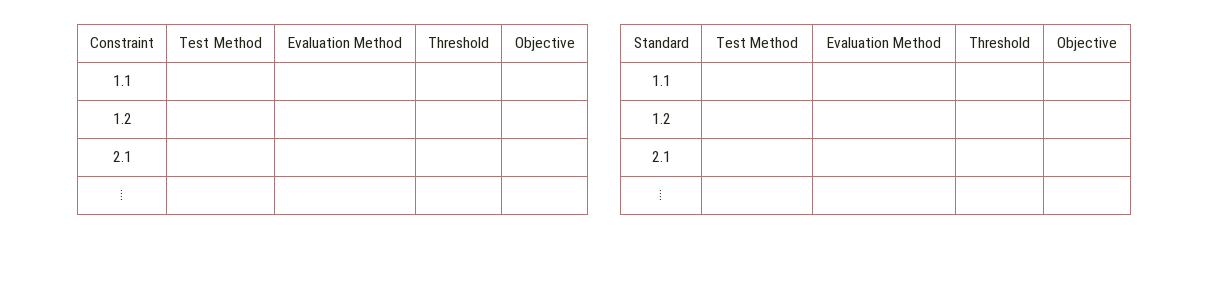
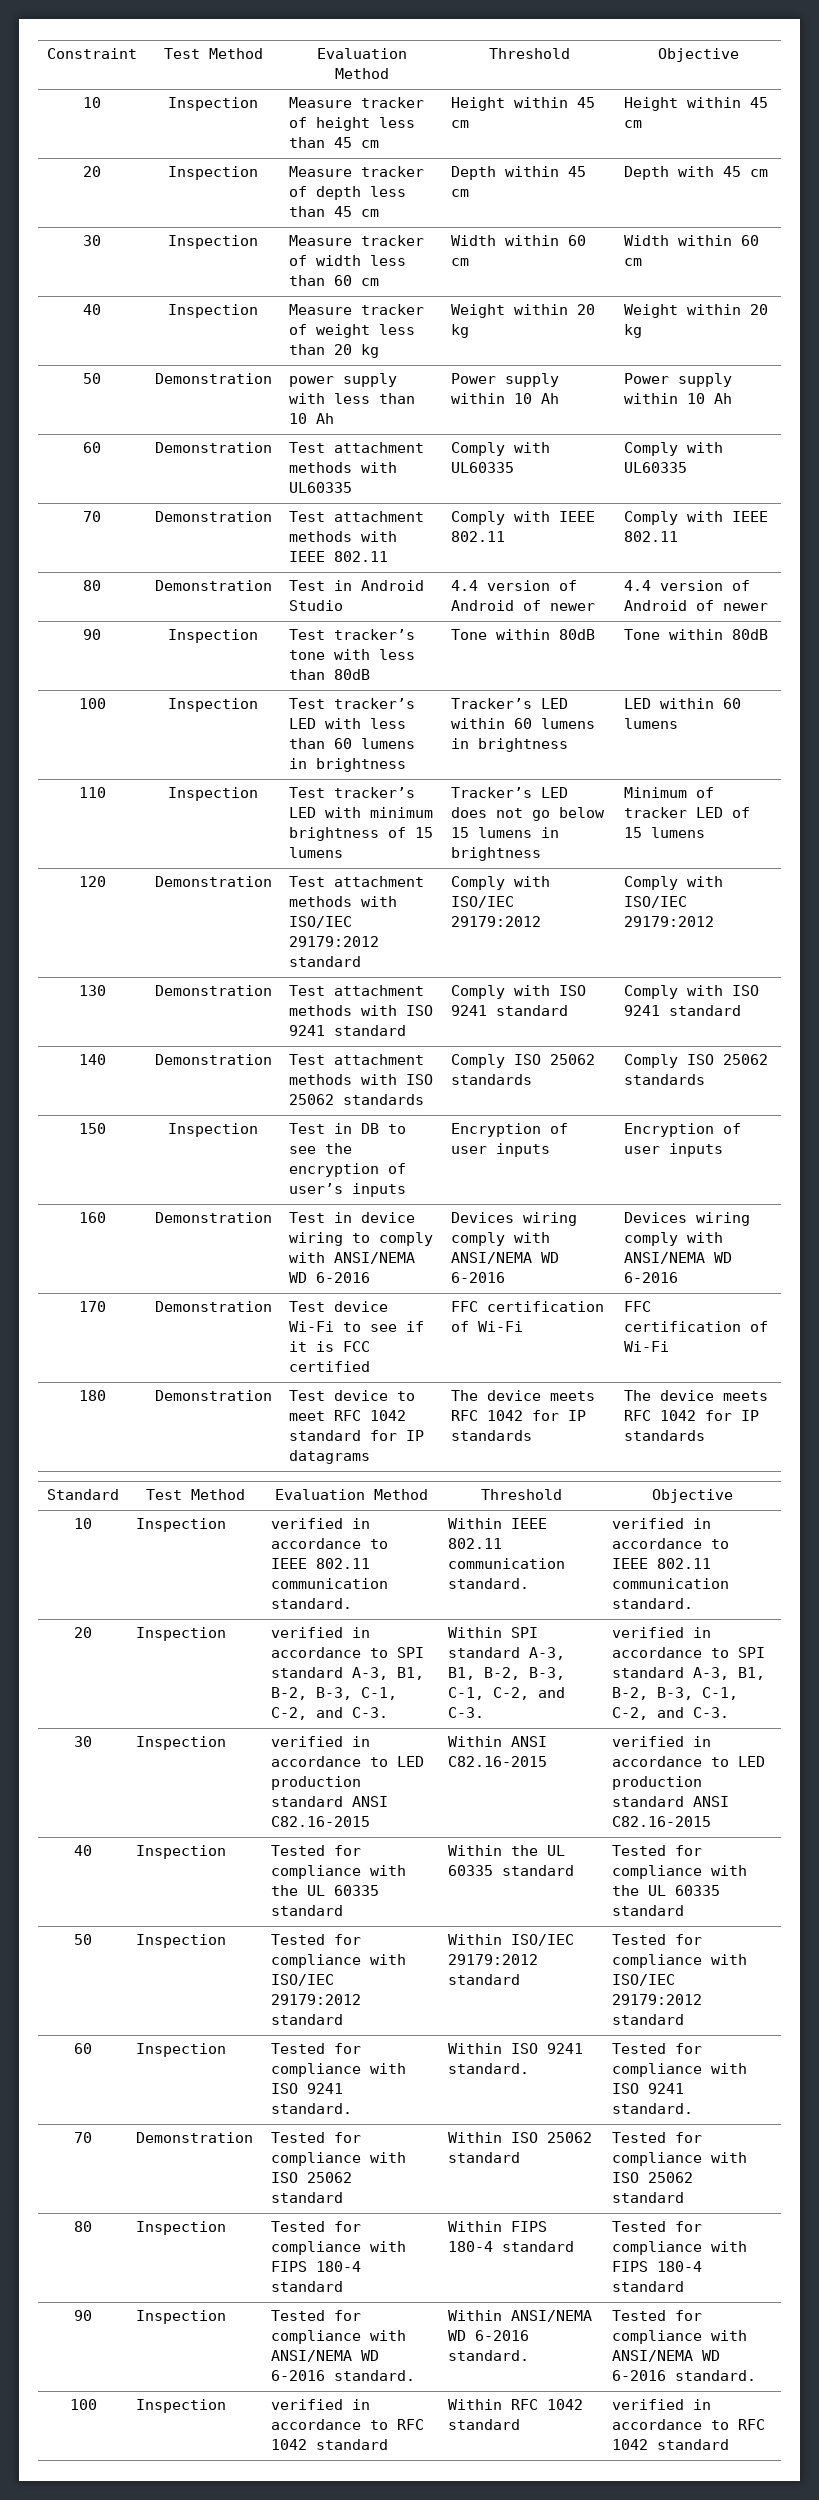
  Constraint | Test Method | Evaluation Method | Threshold | Objective
- 1.1 | | | |
- 1.2 | | | |
- 2.1 | | | |
- ⁞ | | | |
+ 10 | Inspection | Measure tracker of height less than 45 cm | Height within 45 cm | Height within 45 cm
+ 20 | Inspection | Measure tracker of depth less than 45 cm | Depth within 45 cm | Depth with 45 cm
+ 30 | Inspection | Measure tracker of width less than 60 cm | Width within 60 cm | Width within 60 cm
+ 40 | Inspection | Measure tracker of weight less than 20 kg | Weight within 20 kg | Weight within 20 kg
+ 50 | Demonstration | power supply with less than 10 Ah | Power supply within 10 Ah | Power supply within 10 Ah
+ 60 | Demonstration | Test attachment methods with UL60335 | Comply with UL60335 | Comply with UL60335
+ 70 | Demonstration | Test attachment methods with IEEE 802.11 | Comply with IEEE 802.11 | Comply with IEEE 802.11
+ 80 | Demonstration | Test in Android Studio | 4.4 version of Android of newer | 4.4 version of Android of newer
+ 90 | Inspection | Test tracker’s tone with less than 80dB | Tone within 80dB | Tone within 80dB
+ 100 | Inspection | Test tracker’s LED with less than 60 lumens in brightness | Tracker’s LED within 60 lumens in brightness | LED within 60 lumens
+ 110 | Inspection | Test tracker’s LED with minimum brightness of 15 lumens | Tracker’s LED does not go below 15 lumens in brightness | Minimum of tracker LED of 15 lumens
+ 120 | Demonstration | Test attachment methods with ISO/IEC 29179:2012 standard | Comply with ISO/IEC 29179:2012 | Comply with ISO/IEC 29179:2012
+ 130 | Demonstration | Test attachment methods with ISO 9241 standard | Comply with ISO 9241 standard | Comply with ISO 9241 standard
+ 140 | Demonstration | Test attachment methods with ISO 25062 standards | Comply ISO 25062 standards | Comply ISO 25062 standards
+ 150 | Inspection | Test in DB to see the encryption of user’s inputs | Encryption of user inputs | Encryption of user inputs
+ 160 | Demonstration | Test in device wiring to comply with ANSI/NEMA WD 6-2016 | Devices wiring comply with ANSI/NEMA WD 6-2016 | Devices wiring comply with ANSI/NEMA WD 6-2016
+ 170 | Demonstration | Test device Wi-Fi to see if it is FCC certified | FFC certification of Wi-Fi | FFC certification of Wi-Fi
+ 180 | Demonstration | Test device to meet RFC 1042 standard for IP datagrams | The device meets RFC 1042 for IP standards | The device meets RFC 1042 for IP standards
  Standard | Test Method | Evaluation Method | Threshold | Objective
- 1.1 | | | |
- 1.2 | | | |
- 2.1 | | | |
- ⁞ | | | |
+ 10 | Inspection | verified in accordance to IEEE 802.11 communication standard. | Within IEEE 802.11 communication standard. | verified in accordance to IEEE 802.11 communication standard.
+ 20 | Inspection | verified in accordance to SPI standard A-3, B1, B-2, B-3, C-1, C-2, and C-3. | Within SPI standard A-3, B1, B-2, B-3, C-1, C-2, and C-3. | verified in accordance to SPI standard A-3, B1, B-2, B-3, C-1, C-2, and C-3.
+ 30 | Inspection | verified in accordance to LED production standard ANSI C82.16-2015 | Within ANSI C82.16-2015 | verified in accordance to LED production standard ANSI C82.16-2015
+ 40 | Inspection | Tested for compliance with the UL 60335 standard | Within the UL 60335 standard | Tested for compliance with the UL 60335 standard
+ 50 | Inspection | Tested for compliance with ISO/IEC 29179:2012 standard | Within ISO/IEC 29179:2012 standard | Tested for compliance with ISO/IEC 29179:2012 standard
+ 60 | Inspection | Tested for compliance with ISO 9241 standard. | Within ISO 9241 standard. | Tested for compliance with ISO 9241 standard.
+ 70 | Demonstration | Tested for compliance with ISO 25062 standard | Within ISO 25062 standard | Tested for compliance with ISO 25062 standard
+ 80 | Inspection | Tested for compliance with FIPS 180-4 standard | Within FIPS 180-4 standard | Tested for compliance with FIPS 180-4 standard
+ 90 | Inspection | Tested for compliance with ANSI/NEMA WD 6-2016 standard. | Within ANSI/NEMA WD 6-2016 standard. | Tested for compliance with ANSI/NEMA WD 6-2016 standard.
+ 100 | Inspection | verified in accordance to RFC 1042 standard | Within RFC 1042 standard | verified in accordance to RFC 1042 standard

